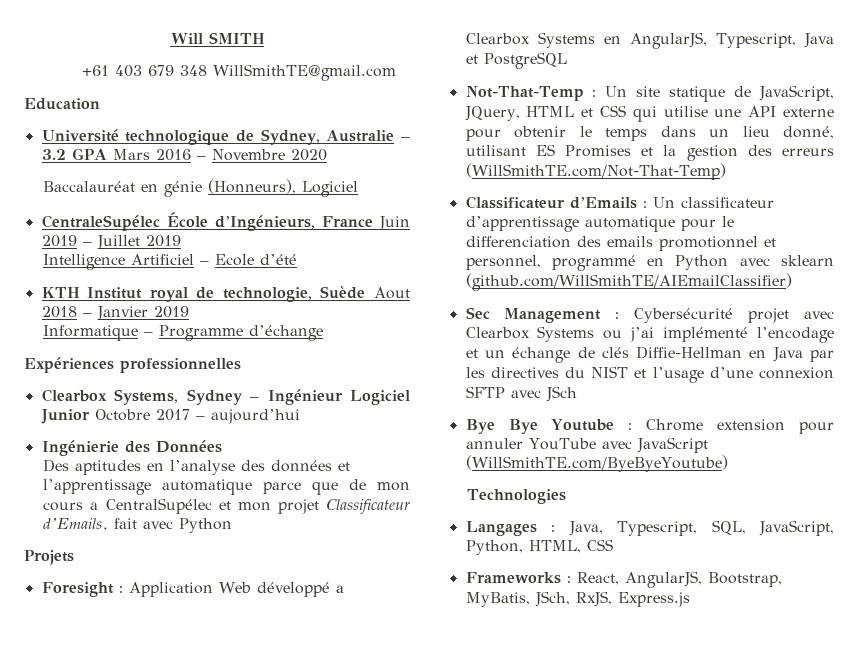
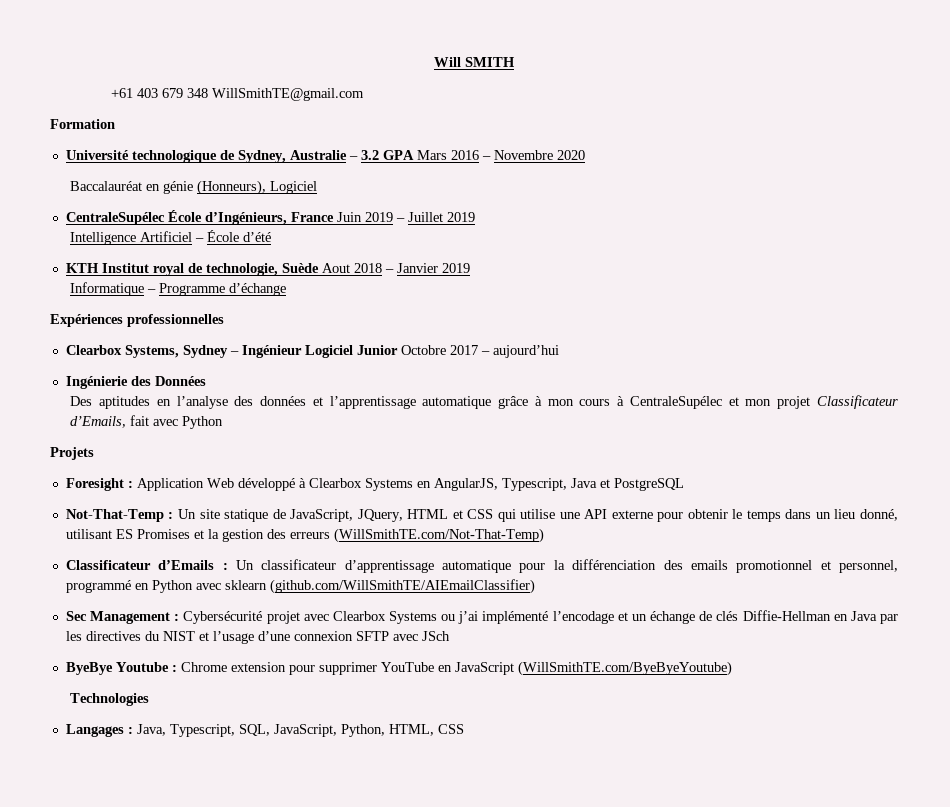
- Education
+ Formation
- Intelligence Artificiel – Ecole d’été
+ Intelligence Artificiel – École d’été
- Des aptitudes en l’analyse des données et l’apprentissage automatique parce que de mon cours a CentralSupélec et mon projet Classificateur d’Emails, fait avec Python
+ Des aptitudes en l’analyse des données et l’apprentissage automatique grâce à mon cours à CentraleSupélec et mon projet Classificateur d’Emails, fait avec Python
- Foresight : Application Web développé a Clearbox Systems en AngularJS, Typescript, Java et PostgreSQL
+ Foresight : Application Web développé à Clearbox Systems en AngularJS, Typescript, Java et PostgreSQL
- Classificateur d’Emails : Un classificateur d’apprentissage automatique pour le differenciation des emails promotionnel et personnel, programmé en Python avec sklearn (github.com/WillSmithTE/AIEmailClassifier)
+ Classificateur d’Emails : Un classificateur d’apprentissage automatique pour la différenciation des emails promotionnel et personnel, programmé en Python avec sklearn (github.com/WillSmithTE/AIEmailClassifier)
- Bye Bye Youtube : Chrome extension pour annuler YouTube avec JavaScript (WillSmithTE.com/ByeByeYoutube)
+ ByeBye Youtube : Chrome extension pour supprimer YouTube en JavaScript (WillSmithTE.com/ByeByeYoutube)
- Frameworks : React, AngularJS, Bootstrap, MyBatis, JSch, RxJS, Express.js

